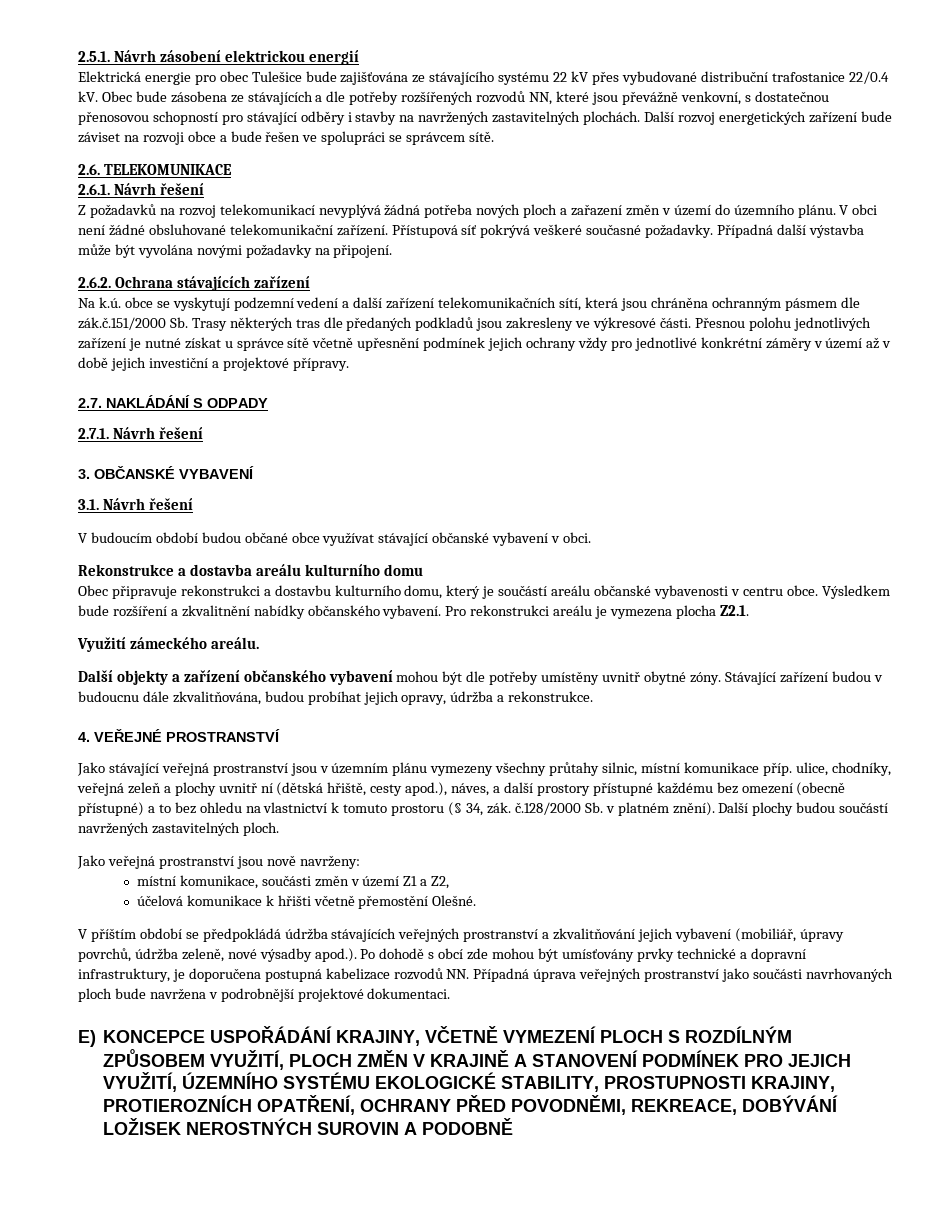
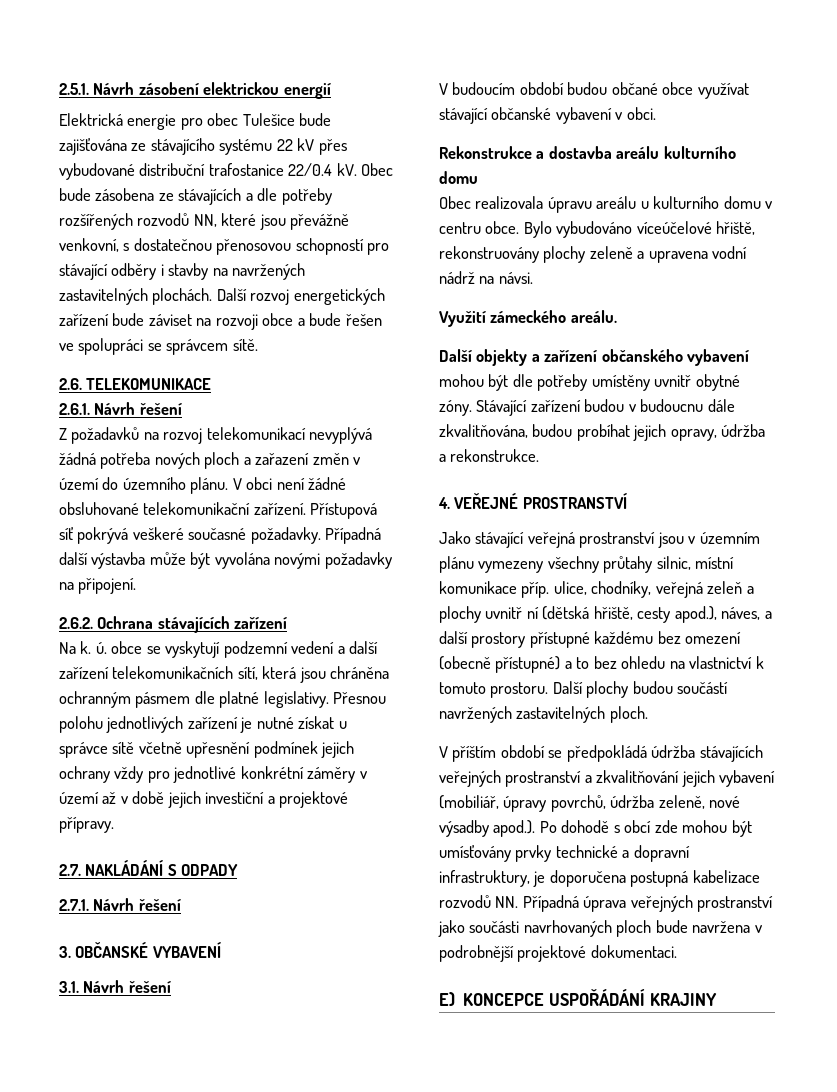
- Na k.ú. obce se vyskytují podzemní vedení a další zařízení telekomunikačních sítí, která jsou chráněna ochranným pásmem dle zák.č.151/2000 Sb. Trasy některých tras dle předaných podkladů jsou zakresleny ve výkresové části.
+ Na k. ú. obce se vyskytují podzemní vedení a další zařízení telekomunikačních sítí, která jsou chráněna ochranným pásmem dle platné legislativy.
- Obec připravuje rekonstrukci a dostavbu kulturního domu, který je součástí areálu občanské vybavenosti v centru obce. Výsledkem bude rozšíření a zkvalitnění nabídky občanského vybavení. Pro rekonstrukci areálu je vymezena plocha Z2.1.
+ Obec realizovala úpravu areálu u kulturního domu v centru obce. Bylo vybudováno víceúčelové hřiště, rekonstruovány plochy zeleně a upravena vodní nádrž na návsi.
- Jako stávající veřejná prostranství jsou v územním plánu vymezeny všechny průtahy silnic, místní komunikace příp. ulice, chodníky, veřejná zeleň a plochy uvnitř ní (dětská hřiště, cesty apod.), náves, a další prostory přístupné každému bez omezení (obecně přístupné) a to bez ohledu na vlastnictví k tomuto prostoru (§ 34, zák. č.128/2000 Sb. v platném znění).
+ Jako stávající veřejná prostranství jsou v územním plánu vymezeny všechny průtahy silnic, místní komunikace příp. ulice, chodníky, veřejná zeleň a plochy uvnitř ní (dětská hřiště, cesty apod.), náves, a další prostory přístupné každému bez omezení (obecně přístupné) a to bez ohledu na vlastnictví k tomuto prostoru.
- Jako veřejná prostranství jsou nově navrženy:
- místní komunikace, součásti změn v území Z1 a Z2,
- účelová komunikace k hřišti včetně přemostění Olešné.
- E) KONCEPCE USPOŘÁDÁNÍ KRAJINY, VČETNĚ VYMEZENÍ PLOCH S ROZDÍLNÝM ZPŮSOBEM VYUŽITÍ, PLOCH ZMĚN V KRAJINĚ A STANOVENÍ PODMÍNEK PRO JEJICH VYUŽITÍ, ÚZEMNÍHO SYSTÉMU EKOLOGICKÉ STABILITY, PROSTUPNOSTI KRAJINY, PROTIEROZNÍCH OPATŘENÍ, OCHRANY PŘED POVODNĚMI, REKREACE, DOBÝVÁNÍ LOŽISEK NEROSTNÝCH SUROVIN A PODOBNĚ
+ E) KONCEPCE USPOŘÁDÁNÍ KRAJINY

